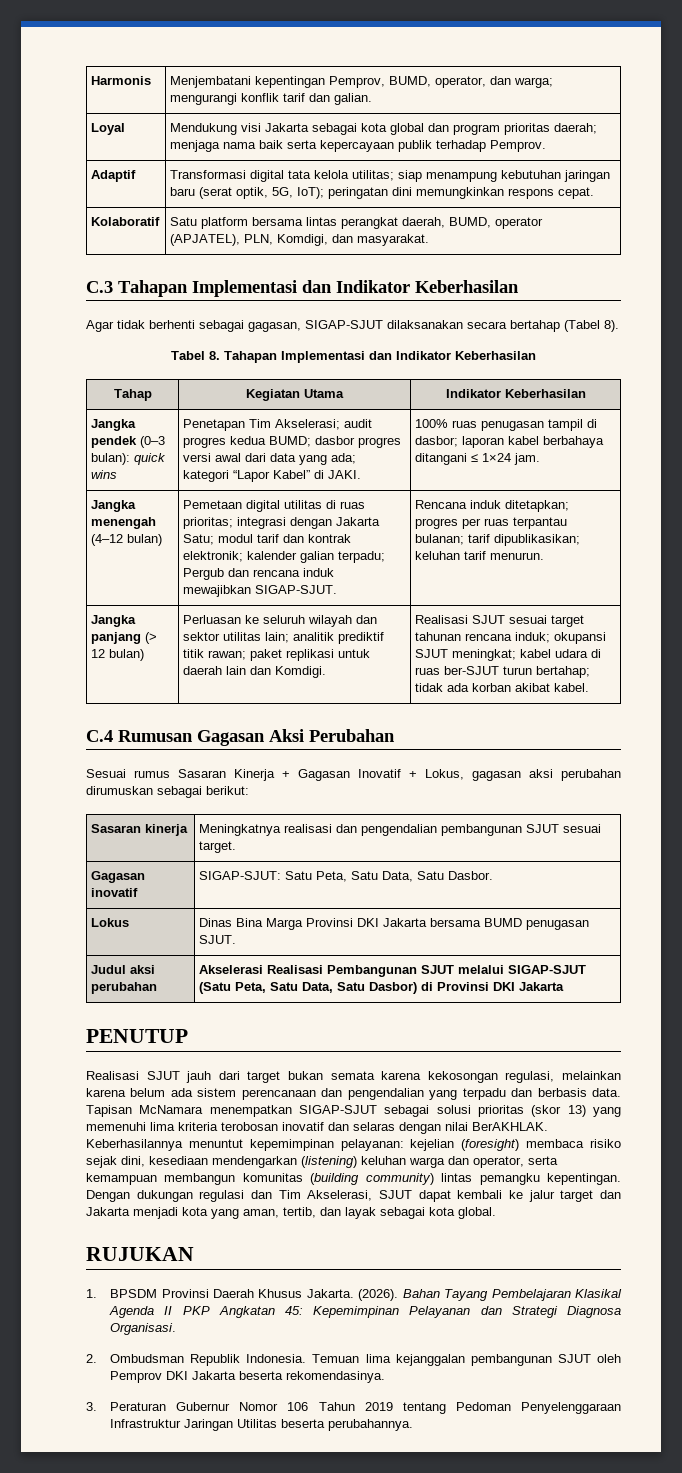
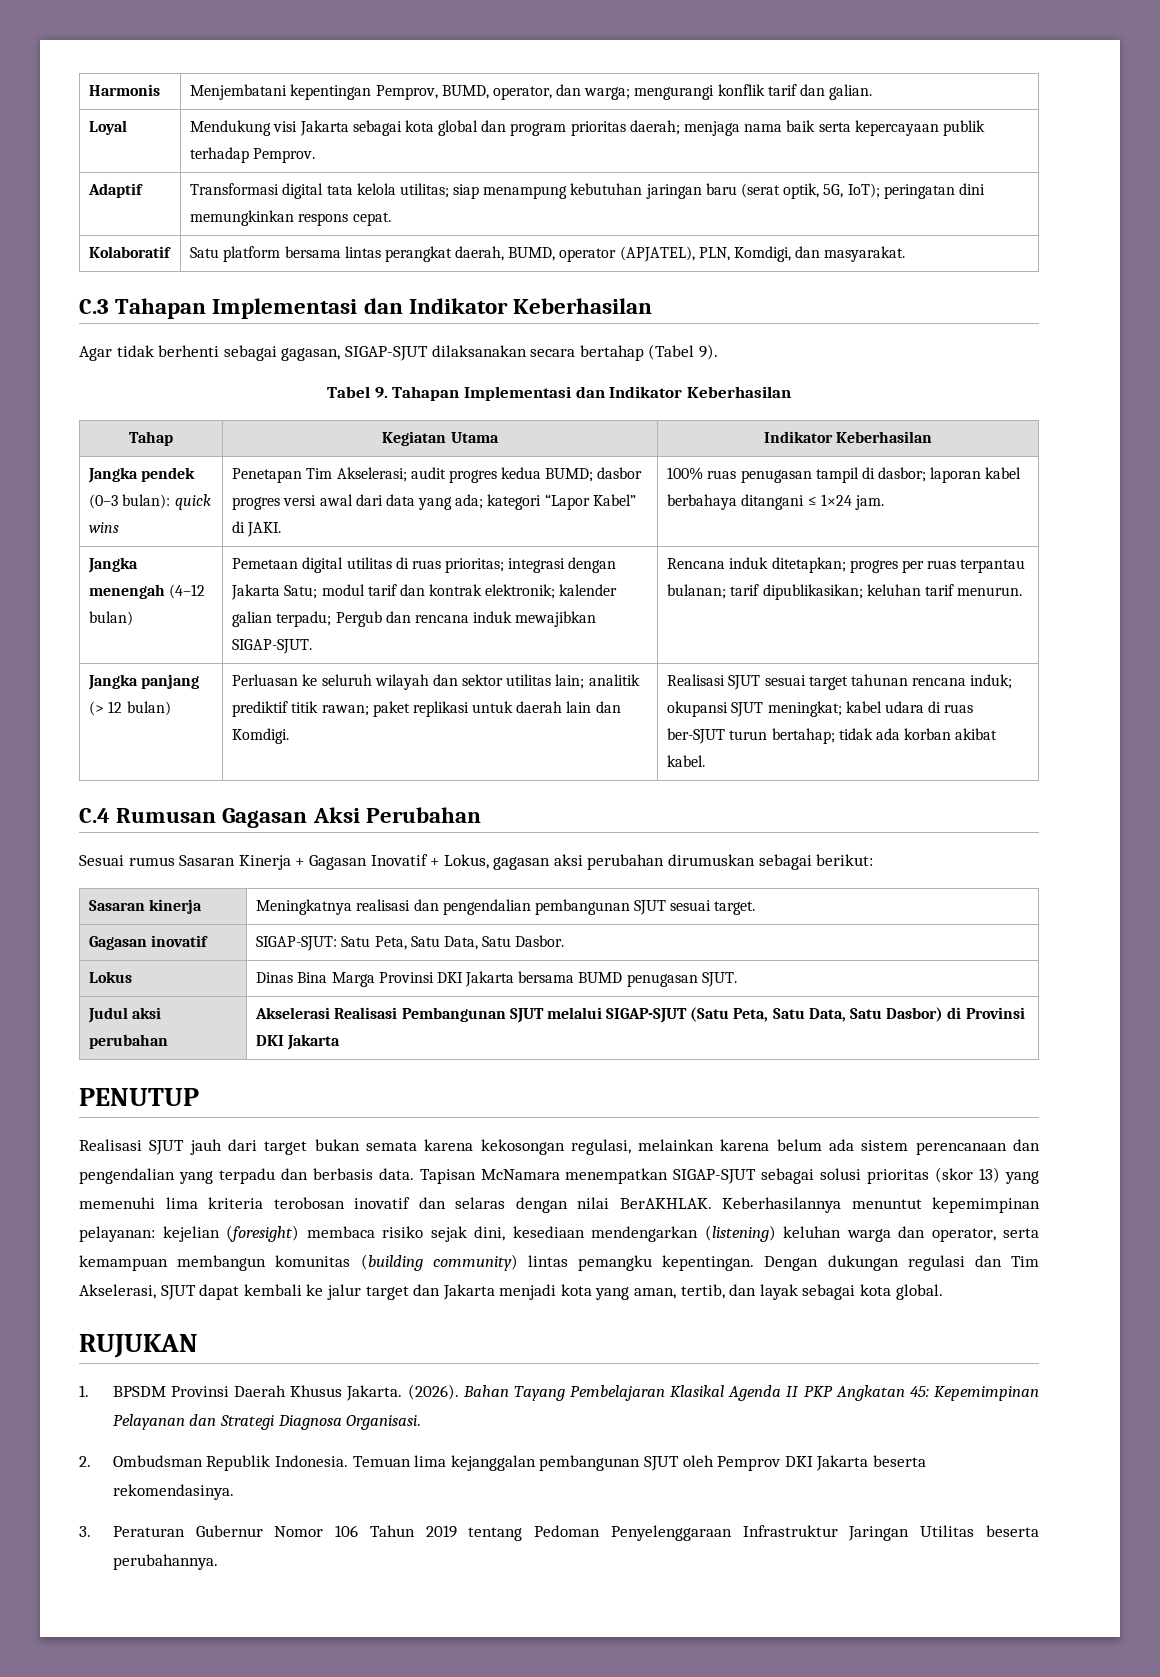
- Agar tidak berhenti sebagai gagasan, SIGAP-SJUT dilaksanakan secara bertahap (Tabel 8).
+ Agar tidak berhenti sebagai gagasan, SIGAP-SJUT dilaksanakan secara bertahap (Tabel 9).
- Tabel 8. Tahapan Implementasi dan Indikator Keberhasilan
+ Tabel 9. Tahapan Implementasi dan Indikator Keberhasilan

